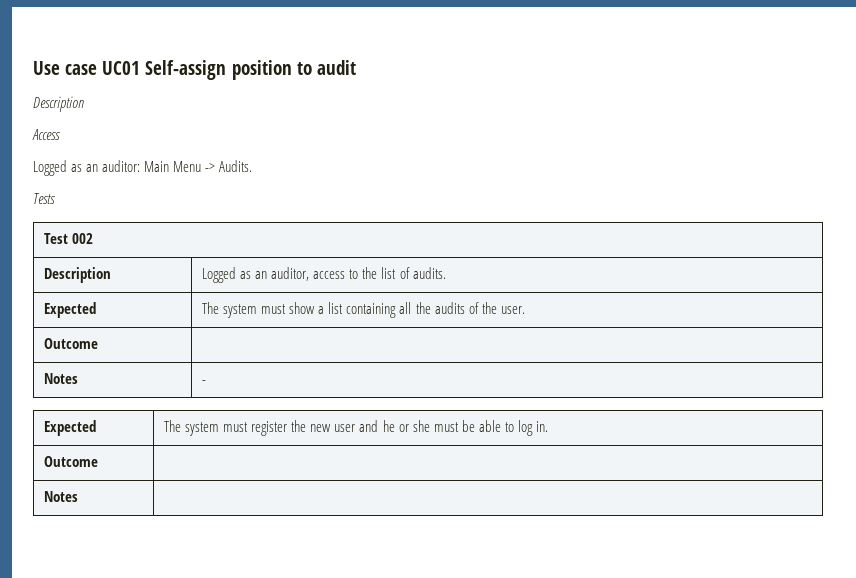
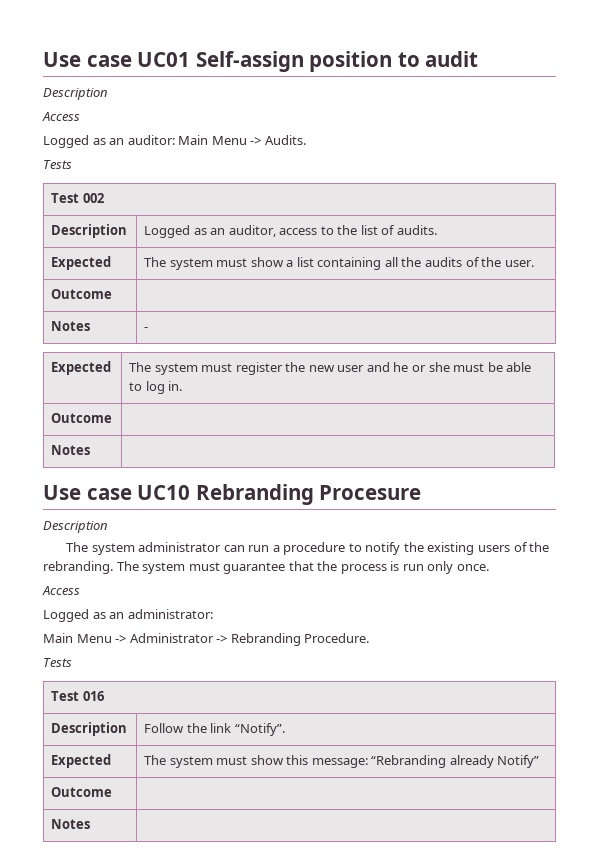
+ Use case UC10 Rebranding Procesure
+ Description
+ The system administrator can run a procedure to notify the existing users of the rebranding. The system must guarantee that the process is run only once.
+ Access
+ Logged as an administrator:
+ Main Menu -> Administrator -> Rebranding Procedure.
+ Tests
+ Test 016
+ Description | Follow the link “Notify”.
+ Expected | The system must show this message: “Rebranding already Notify”
+ Outcome |
+ Notes |

